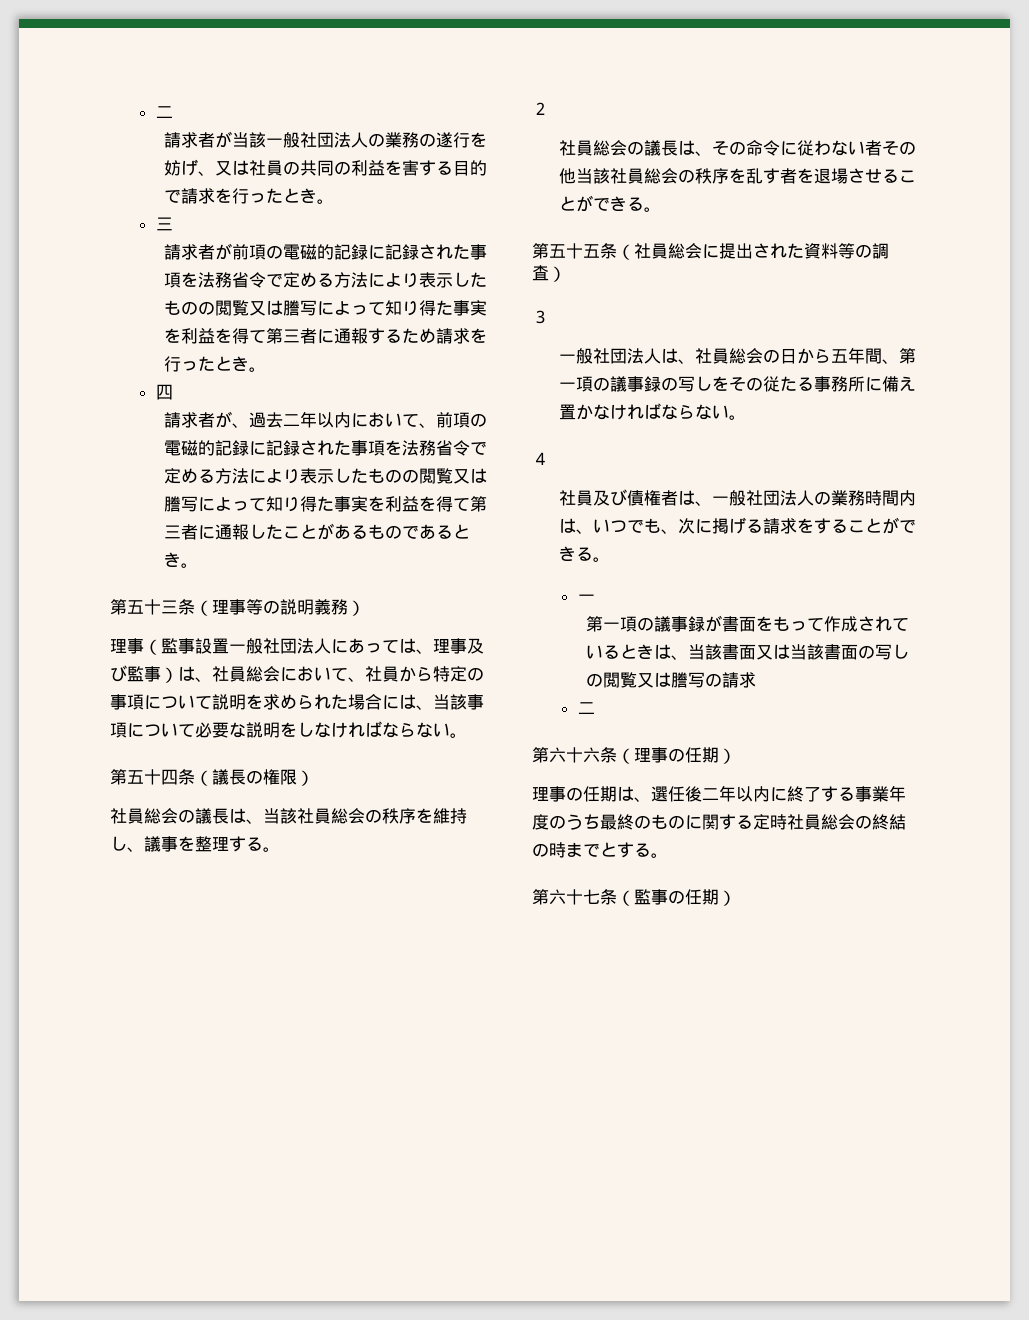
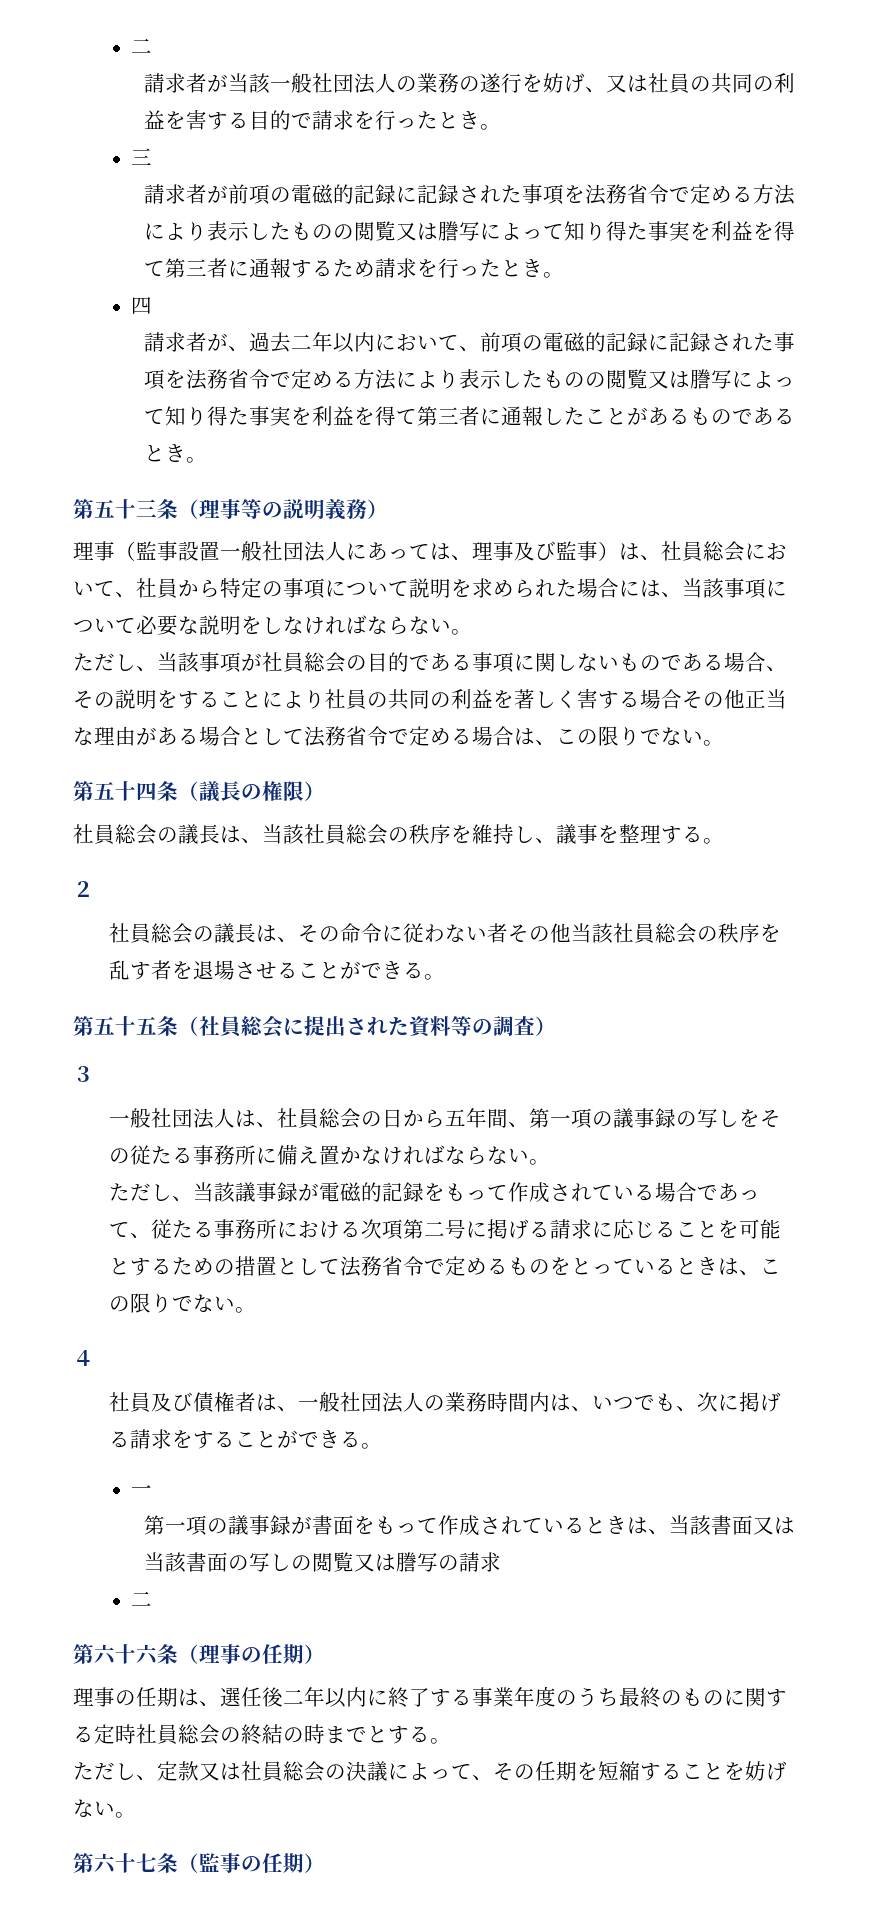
+ ただし、当該事項が社員総会の目的である事項に関しないものである場合、その説明をすることにより社員の共同の利益を著しく害する場合その他正当な理由がある場合として法務省令で定める場合は、この限りでない。
+ ただし、当該議事録が電磁的記録をもって作成されている場合であって、従たる事務所における次項第二号に掲げる請求に応じることを可能とするための措置として法務省令で定めるものをとっているときは、この限りでない。
+ ただし、定款又は社員総会の決議によって、その任期を短縮することを妨げない。

